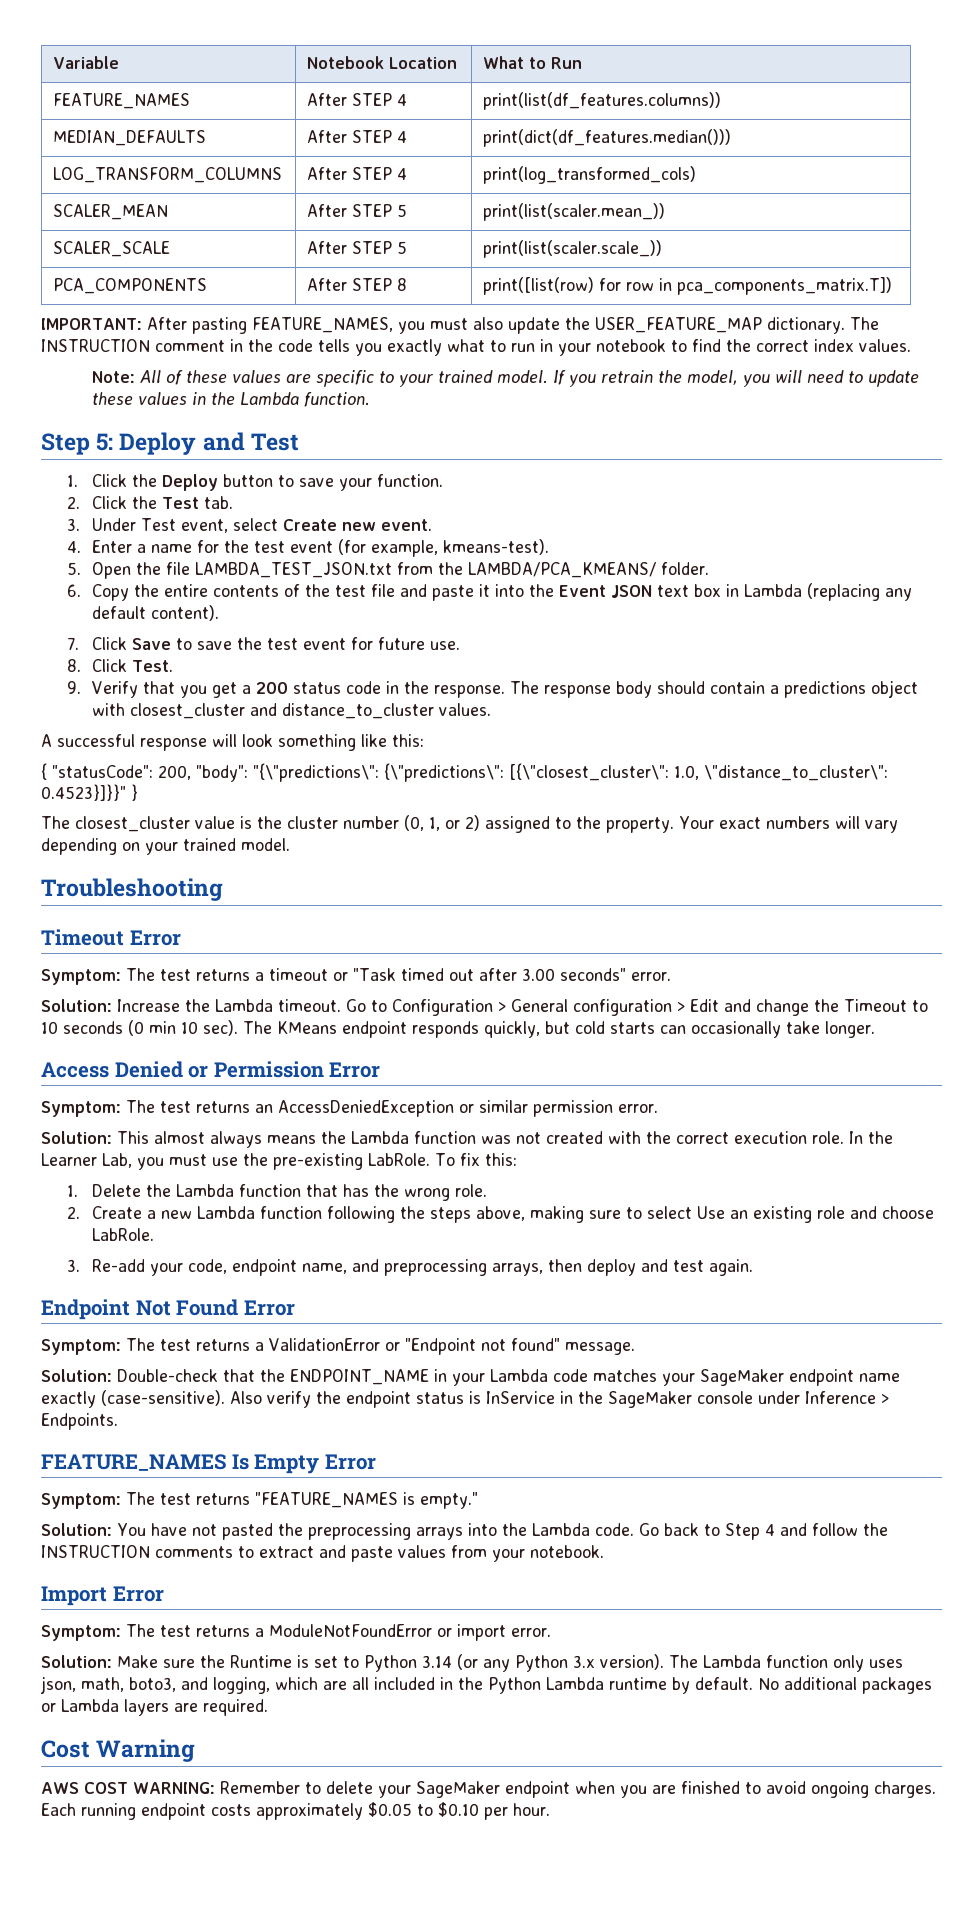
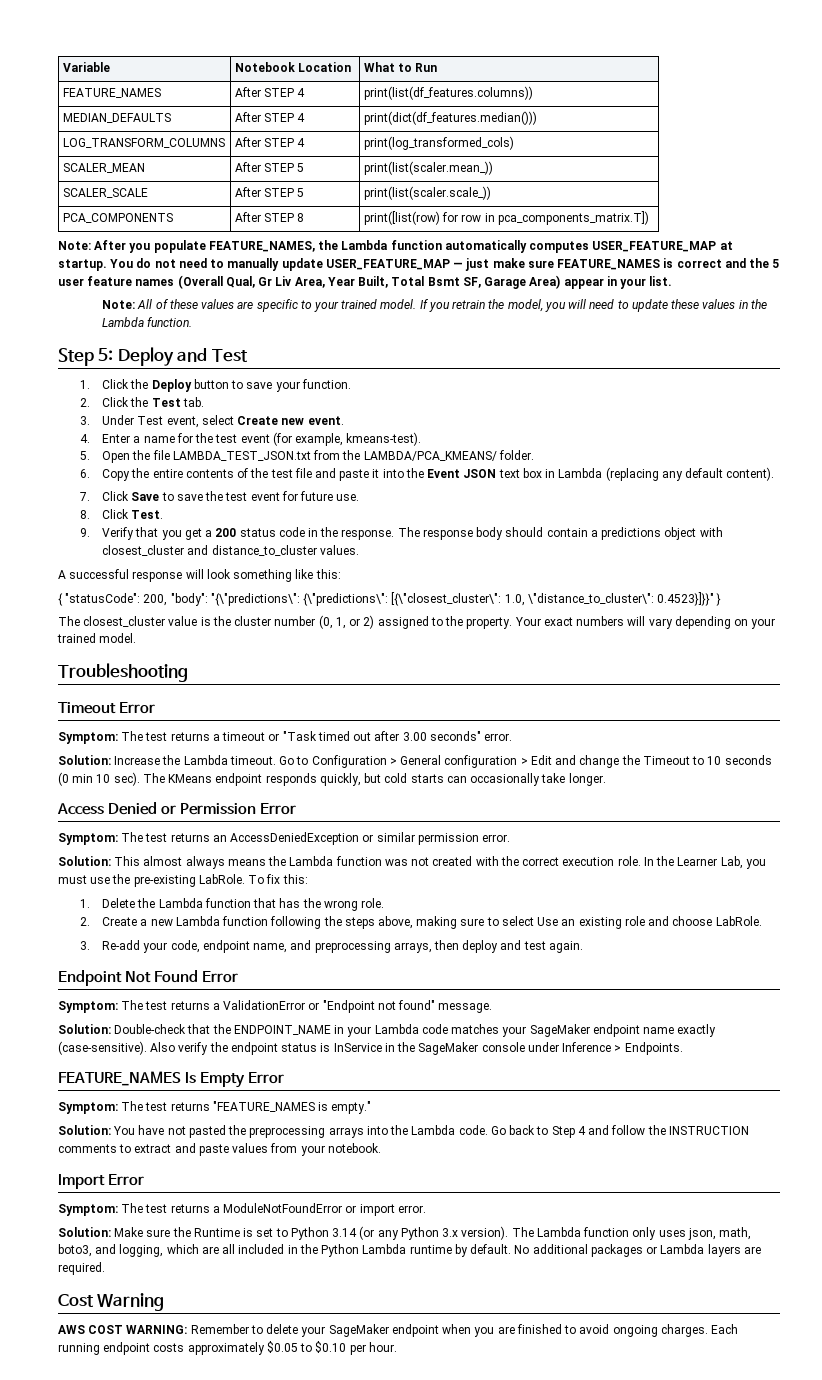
- IMPORTANT: After pasting FEATURE_NAMES, you must also update the USER_FEATURE_MAP dictionary. The INSTRUCTION comment in the code tells you exactly what to run in your notebook to find the correct index values.
+ Note: After you populate FEATURE_NAMES, the Lambda function automatically computes USER_FEATURE_MAP at startup. You do not need to manually update USER_FEATURE_MAP — just make sure FEATURE_NAMES is correct and the 5 user feature names (Overall Qual, Gr Liv Area, Year Built, Total Bsmt SF, Garage Area) appear in your list.

